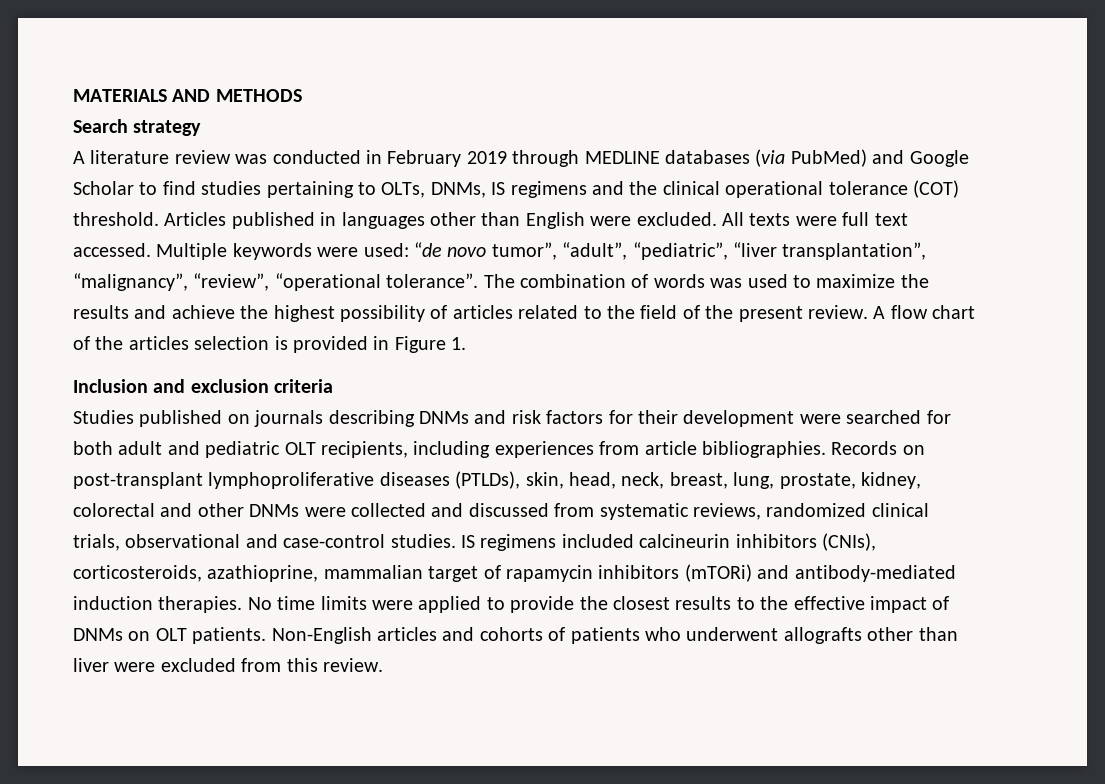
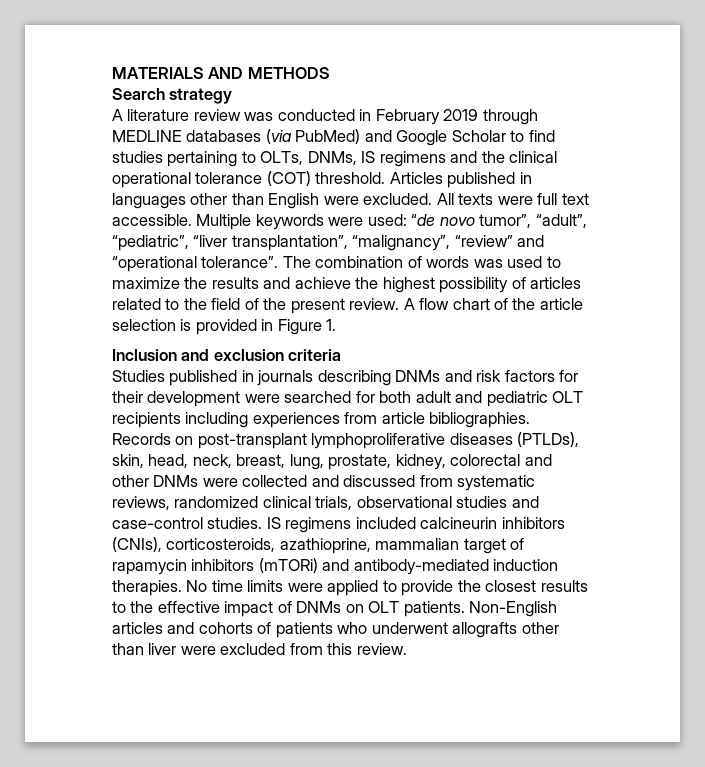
- All texts were full text accessed.
+ All texts were full text accessible.
- Multiple keywords were used: “de novo tumor”, “adult”, “pediatric”, “liver transplantation”, “malignancy”, “review”, “operational tolerance”.
+ Multiple keywords were used: “de novo tumor”, “adult”, “pediatric”, “liver transplantation”, “malignancy”, “review” and “operational tolerance”.
- A flow chart of the articles selection is provided in Figure 1.
+ A flow chart of the article selection is provided in Figure 1.
- Studies published on journals describing DNMs and risk factors for their development were searched for both adult and pediatric OLT recipients, including experiences from article bibliographies.
+ Studies published in journals describing DNMs and risk factors for their development were searched for both adult and pediatric OLT recipients including experiences from article bibliographies.
- Records on post-transplant lymphoproliferative diseases (PTLDs), skin, head, neck, breast, lung, prostate, kidney, colorectal and other DNMs were collected and discussed from systematic reviews, randomized clinical trials, observational and case-control studies.
+ Records on post-transplant lymphoproliferative diseases (PTLDs), skin, head, neck, breast, lung, prostate, kidney, colorectal and other DNMs were collected and discussed from systematic reviews, randomized clinical trials, observational studies and case-control studies.

